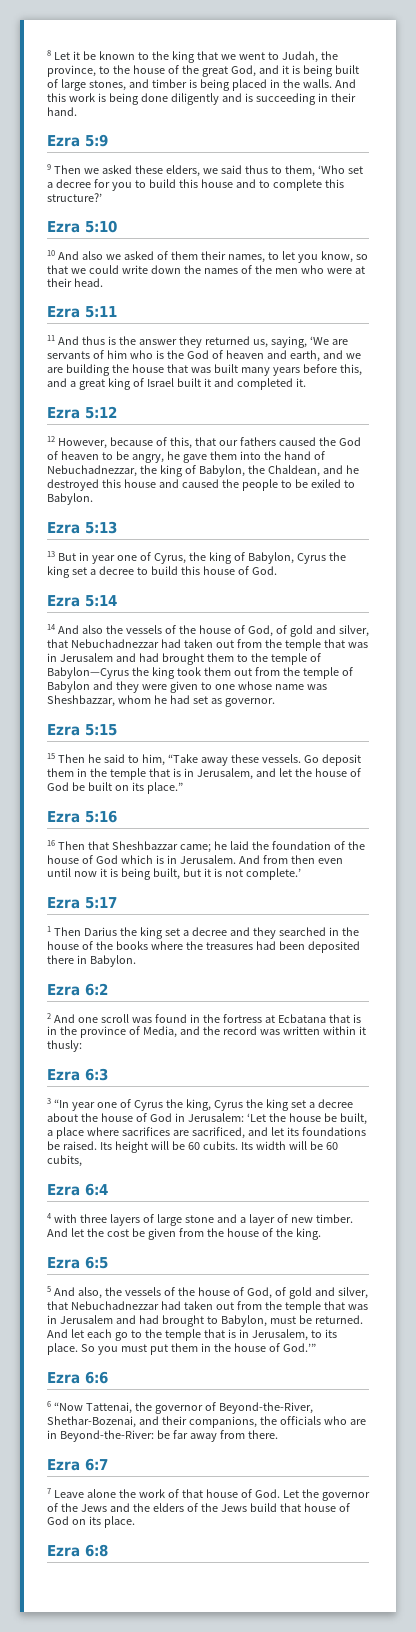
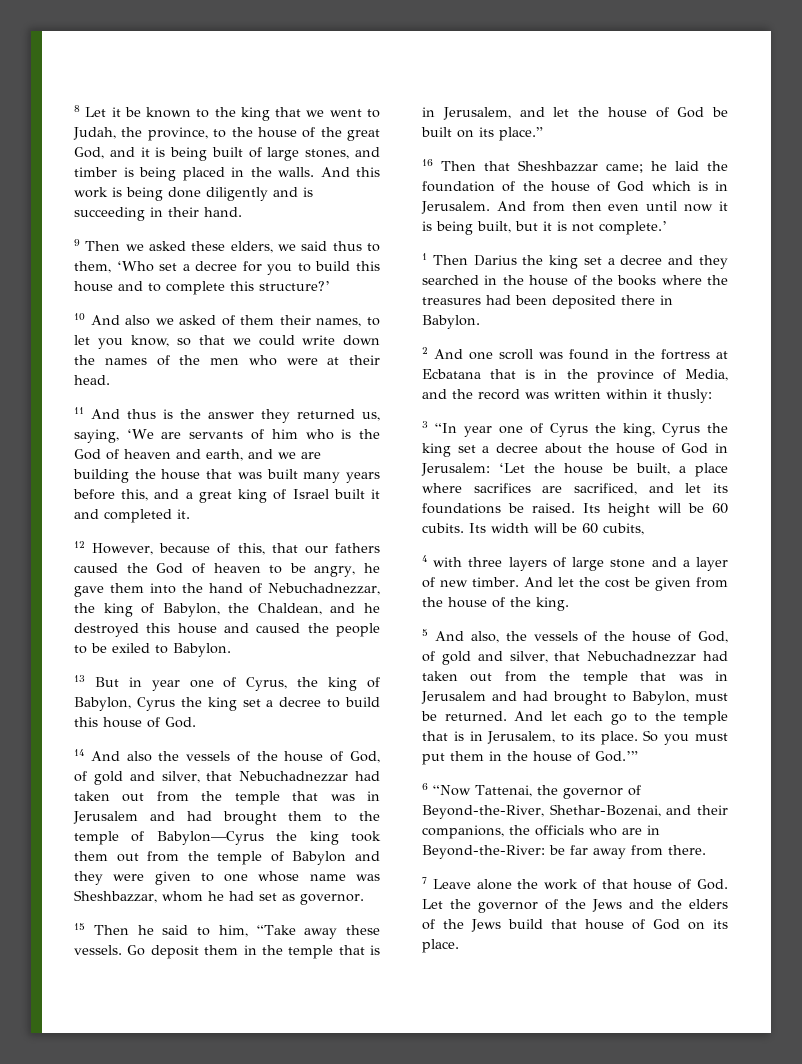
- Ezra 5:9
- Ezra 5:10
- Ezra 5:11
- Ezra 5:12
- Ezra 5:13
- Ezra 5:14
- Ezra 5:15
- Ezra 5:16
- Ezra 5:17
- Ezra 6:2
- Ezra 6:3
- Ezra 6:4
- Ezra 6:5
- Ezra 6:6
- Ezra 6:7
- Ezra 6:8

